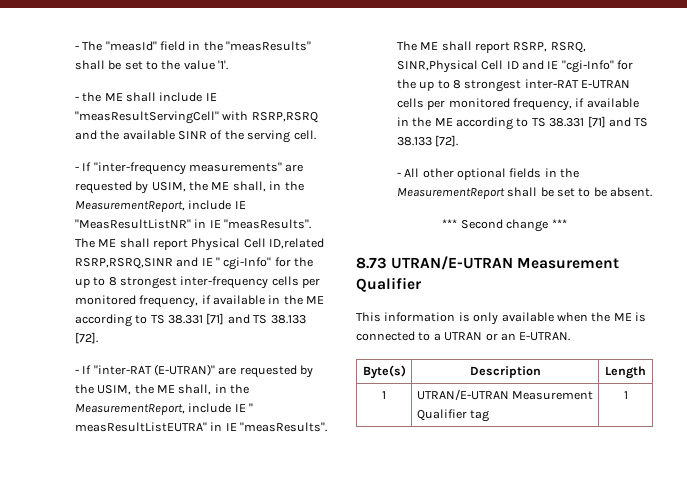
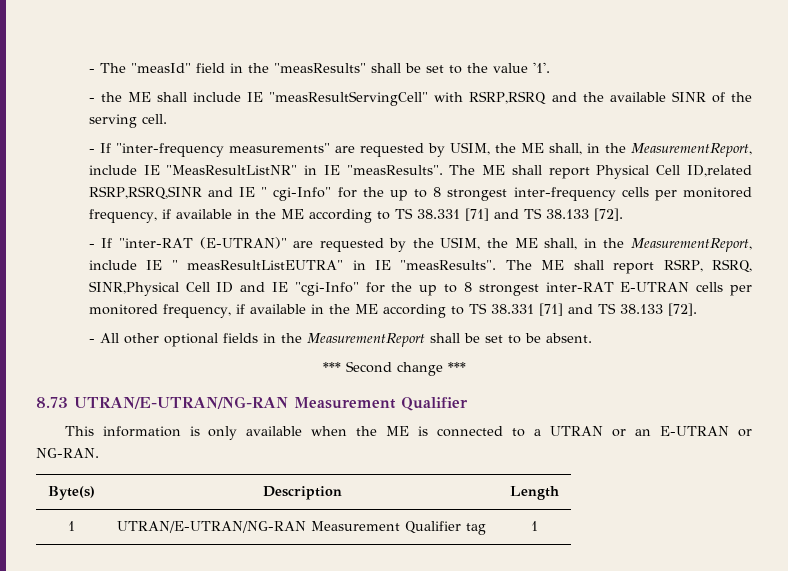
- 8.73 UTRAN/E-UTRAN Measurement Qualifier
+ 8.73 UTRAN/E-UTRAN/NG-RAN Measurement Qualifier
- This information is only available when the ME is connected to a UTRAN or an E-UTRAN.
+ This information is only available when the ME is connected to a UTRAN or an E-UTRAN or NG-RAN.
- 1 | UTRAN/E-UTRAN Measurement Qualifier tag | 1
+ 1 | UTRAN/E-UTRAN/NG-RAN Measurement Qualifier tag | 1

